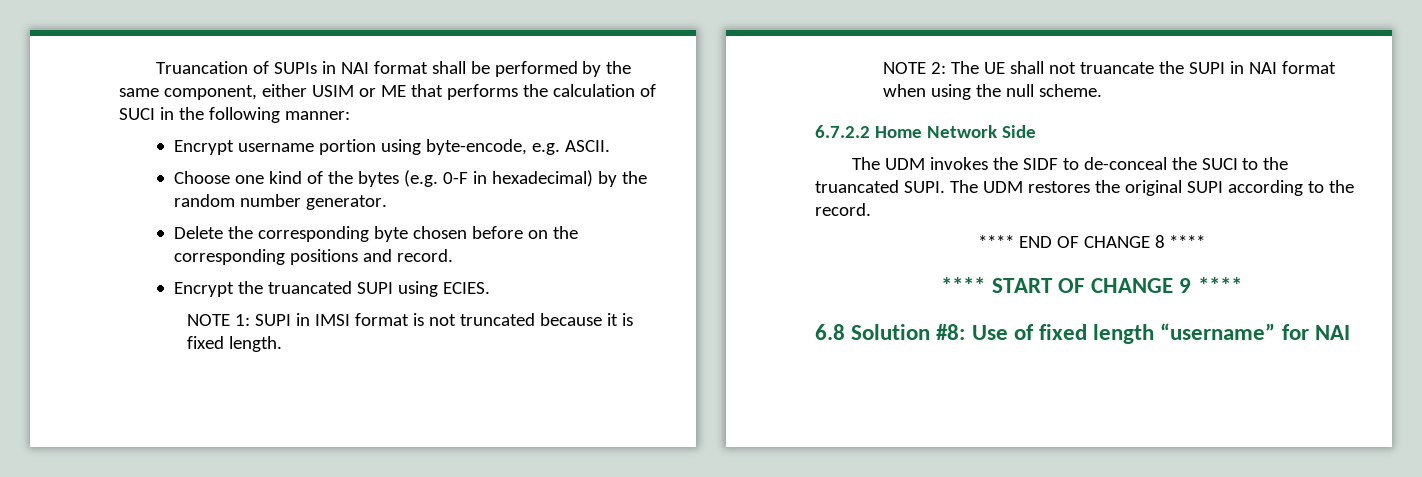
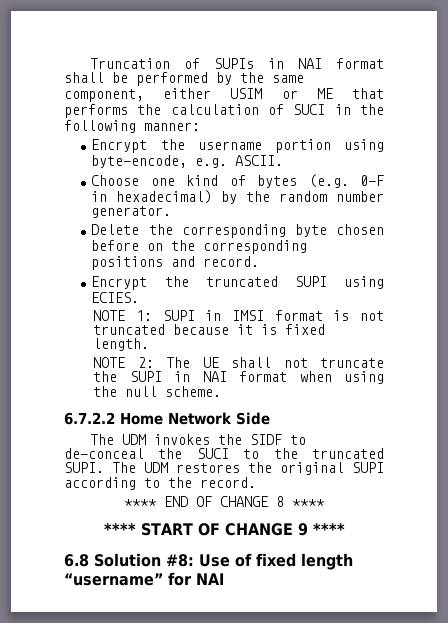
- Truancation of SUPIs in NAI format shall be performed by the same component, either USIM or ME that performs the calculation of SUCI in the following manner:
+ Truncation of SUPIs in NAI format shall be performed by the same component, either USIM or ME that performs the calculation of SUCI in the following manner:
- Encrypt username portion using byte-encode, e.g. ASCII.
+ Encrypt the username portion using byte-encode, e.g. ASCII.
- Choose one kind of the bytes (e.g. 0-F in hexadecimal) by the random number generator.
+ Choose one kind of bytes (e.g. 0-F in hexadecimal) by the random number generator.
- Encrypt the truancated SUPI using ECIES.
+ Encrypt the truncated SUPI using ECIES.
- NOTE 2: The UE shall not truancate the SUPI in NAI format when using the null scheme.
+ NOTE 2: The UE shall not truncate the SUPI in NAI format when using the null scheme.
- The UDM invokes the SIDF to de-conceal the SUCI to the truancated SUPI.
+ The UDM invokes the SIDF to de-conceal the SUCI to the truncated SUPI.

